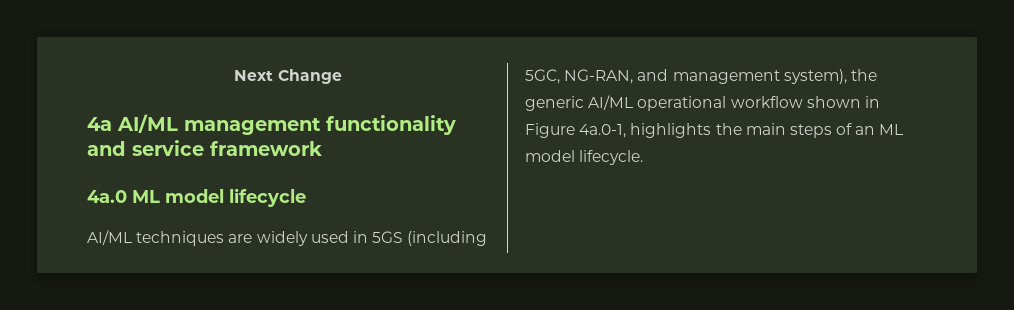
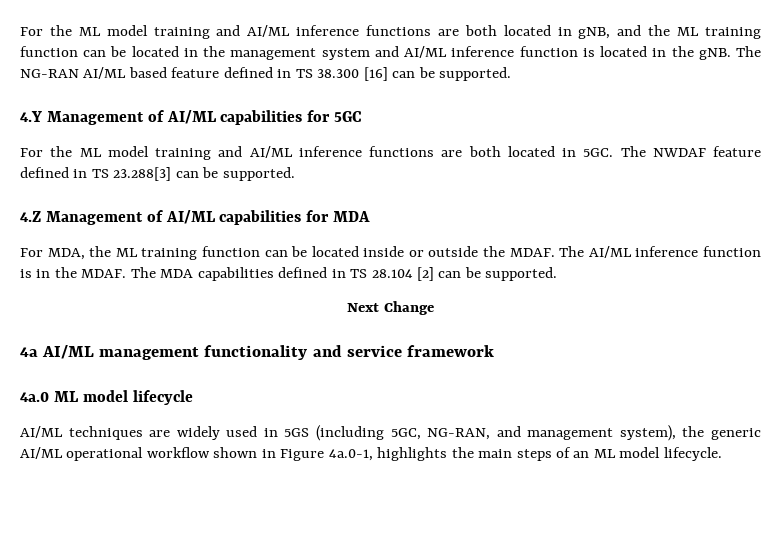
+ For the ML model training and AI/ML inference functions are both located in gNB, and the ML training function can be located in the management system and AI/ML inference function is located in the gNB. The NG-RAN AI/ML based feature defined in TS 38.300 [16] can be supported.
+ 4.Y Management of AI/ML capabilities for 5GC
+ For the ML model training and AI/ML inference functions are both located in 5GC. The NWDAF feature defined in TS 23.288[3] can be supported.
+ 4.Z Management of AI/ML capabilities for MDA
+ For MDA, the ML training function can be located inside or outside the MDAF. The AI/ML inference function is in the MDAF. The MDA capabilities defined in TS 28.104 [2] can be supported.

